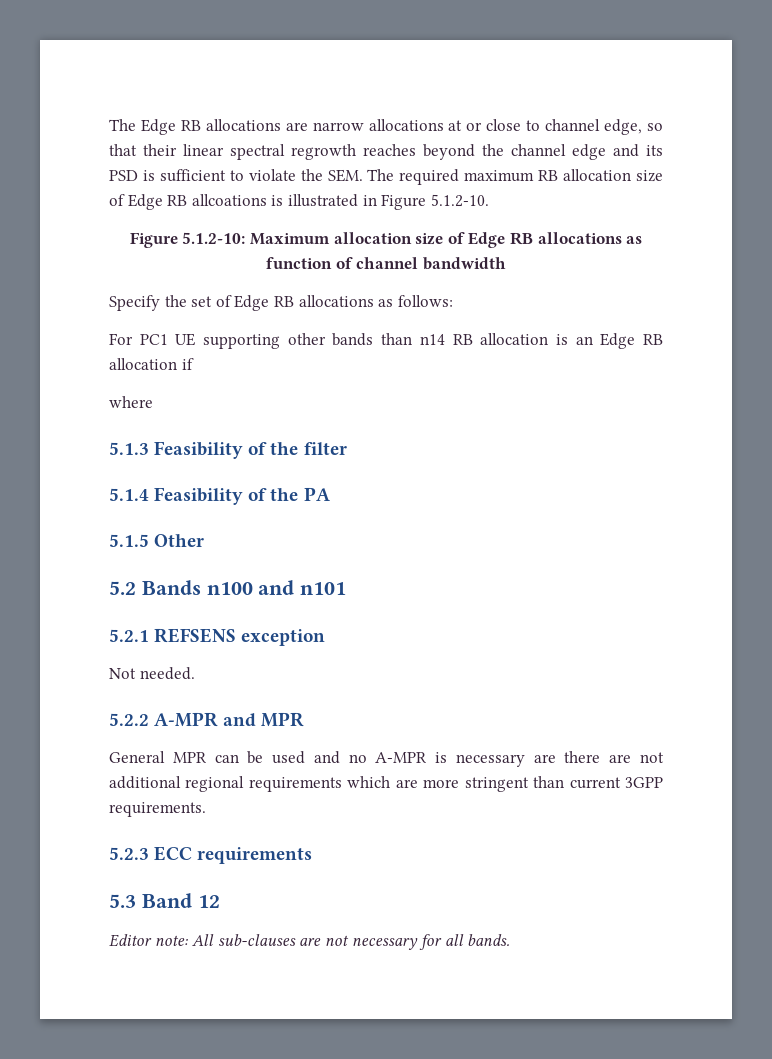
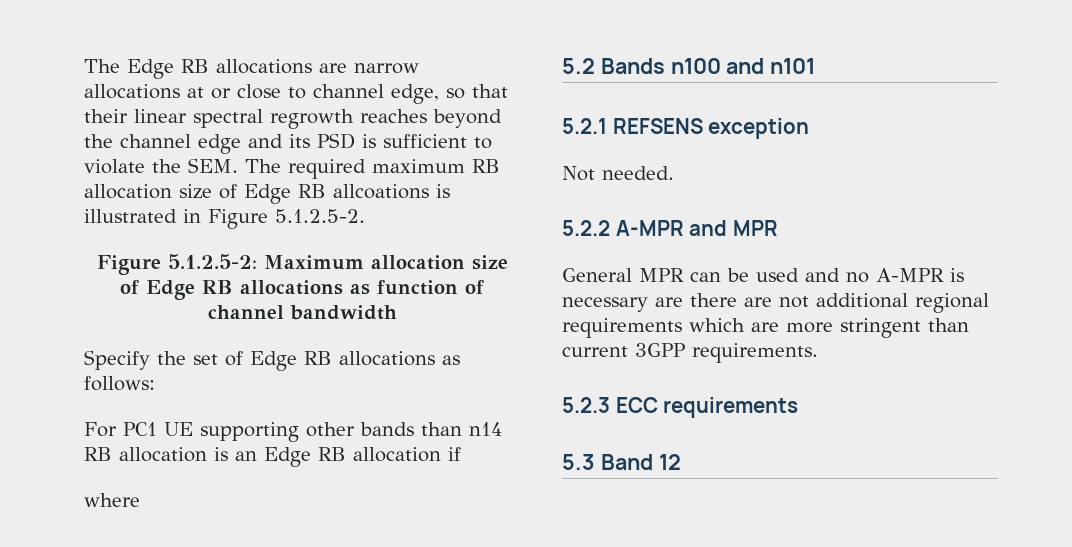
- The Edge RB allocations are narrow allocations at or close to channel edge, so that their linear spectral regrowth reaches beyond the channel edge and its PSD is sufficient to violate the SEM. The required maximum RB allocation size of Edge RB allcoations is illustrated in Figure 5.1.2-10.
- Figure 5.1.2-10: Maximum allocation size of Edge RB allocations as function of channel bandwidth
+ The Edge RB allocations are narrow allocations at or close to channel edge, so that their linear spectral regrowth reaches beyond the channel edge and its PSD is sufficient to violate the SEM. The required maximum RB allocation size of Edge RB allcoations is illustrated in Figure 5.1.2.5-2.
+ Figure 5.1.2.5-2: Maximum allocation size of Edge RB allocations as function of channel bandwidth
- 5.1.3 Feasibility of the filter
- 5.1.4 Feasibility of the PA
- 5.1.5 Other
- Editor note: All sub-clauses are not necessary for all bands.

